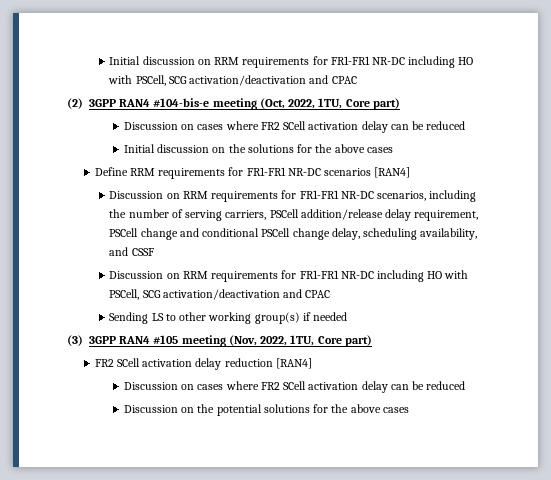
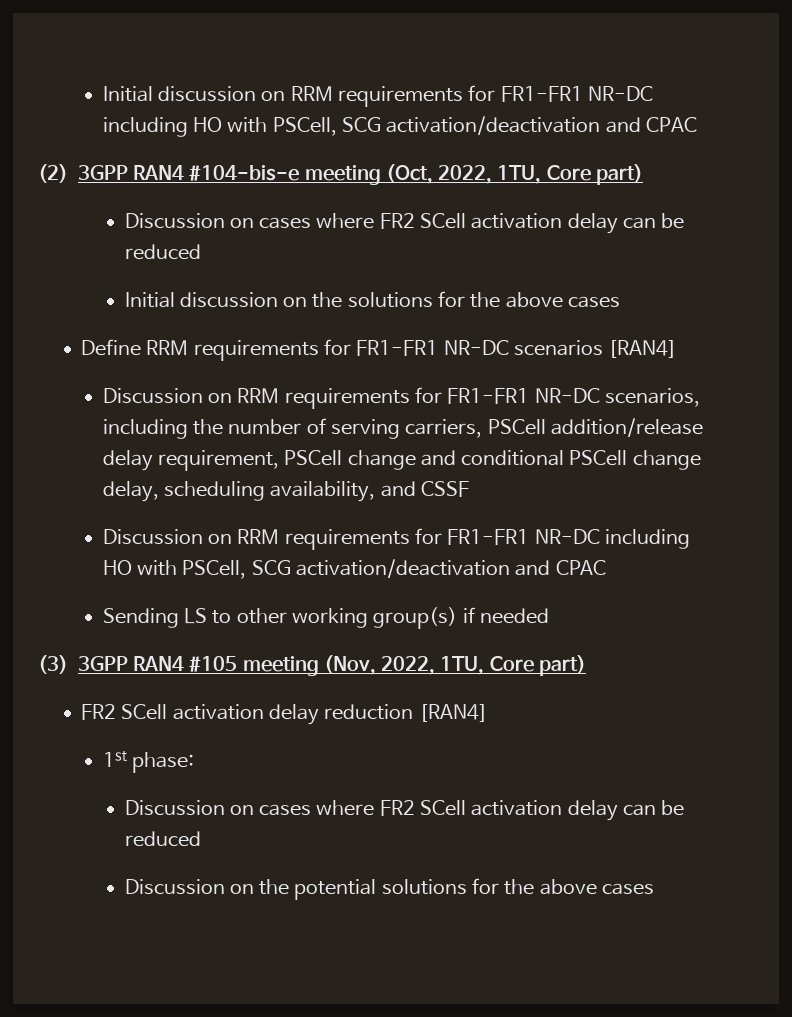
+ 1st phase:

